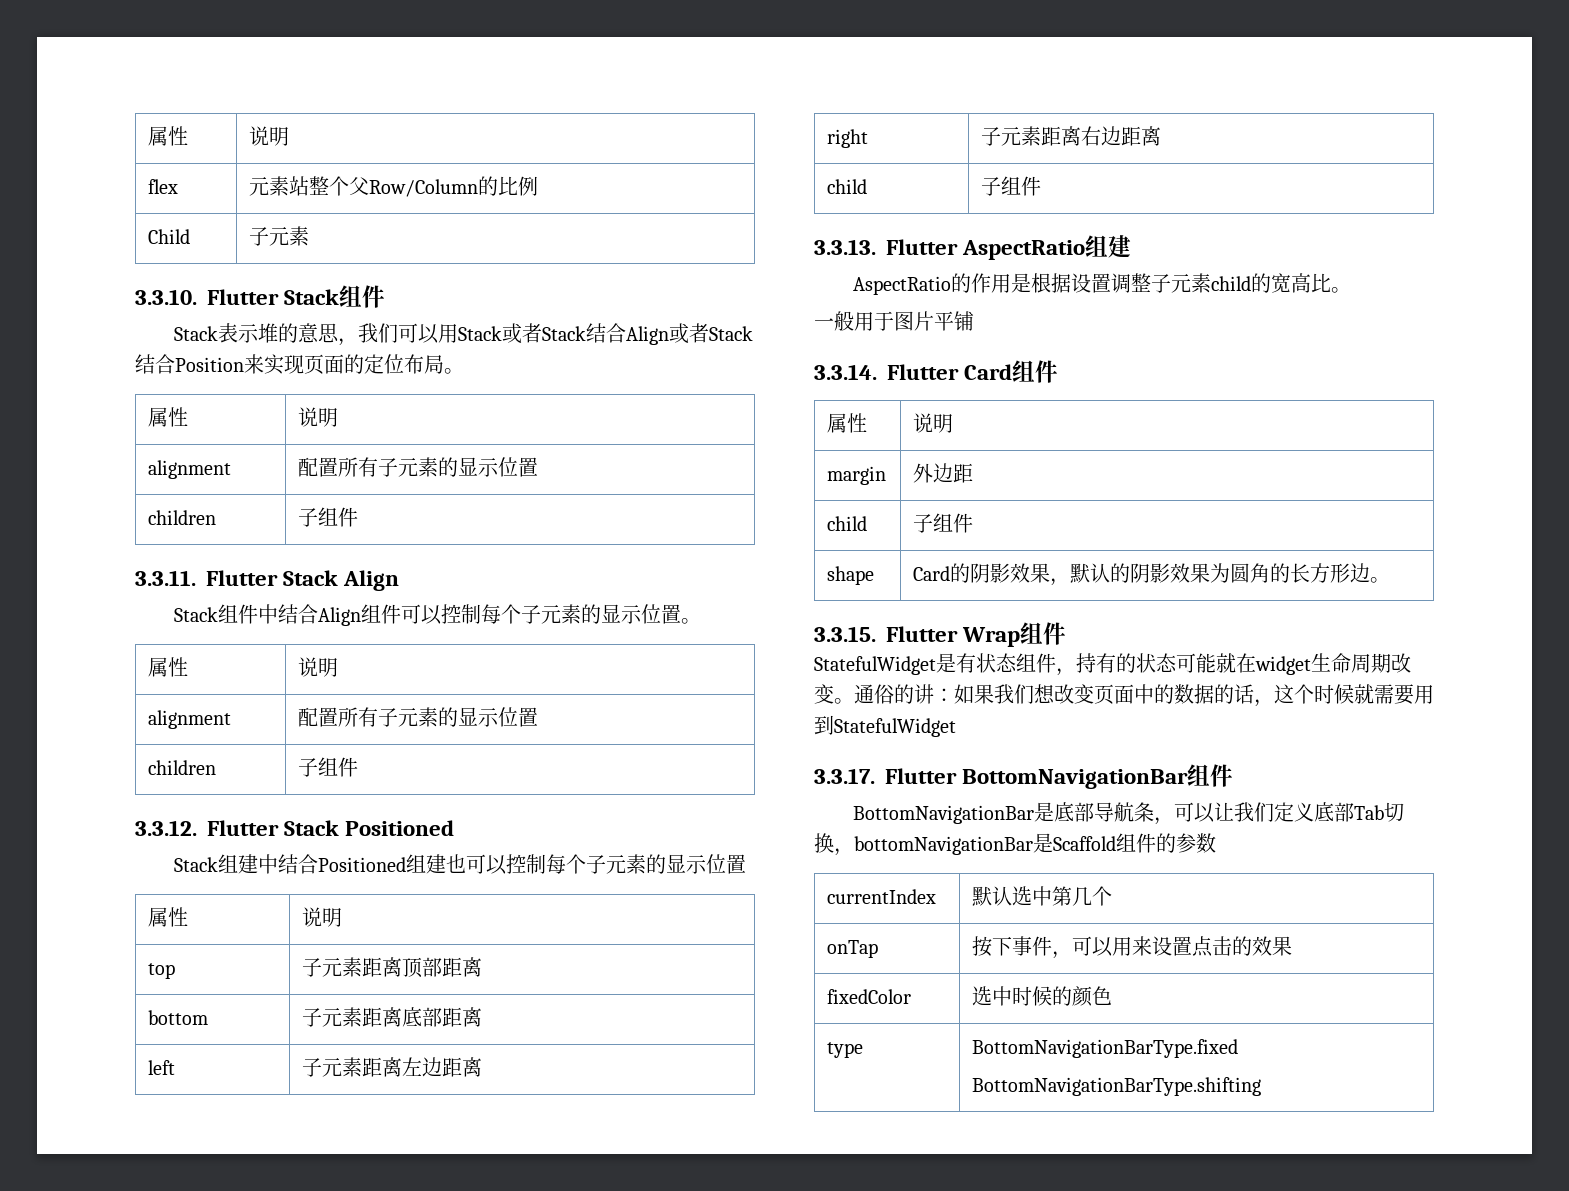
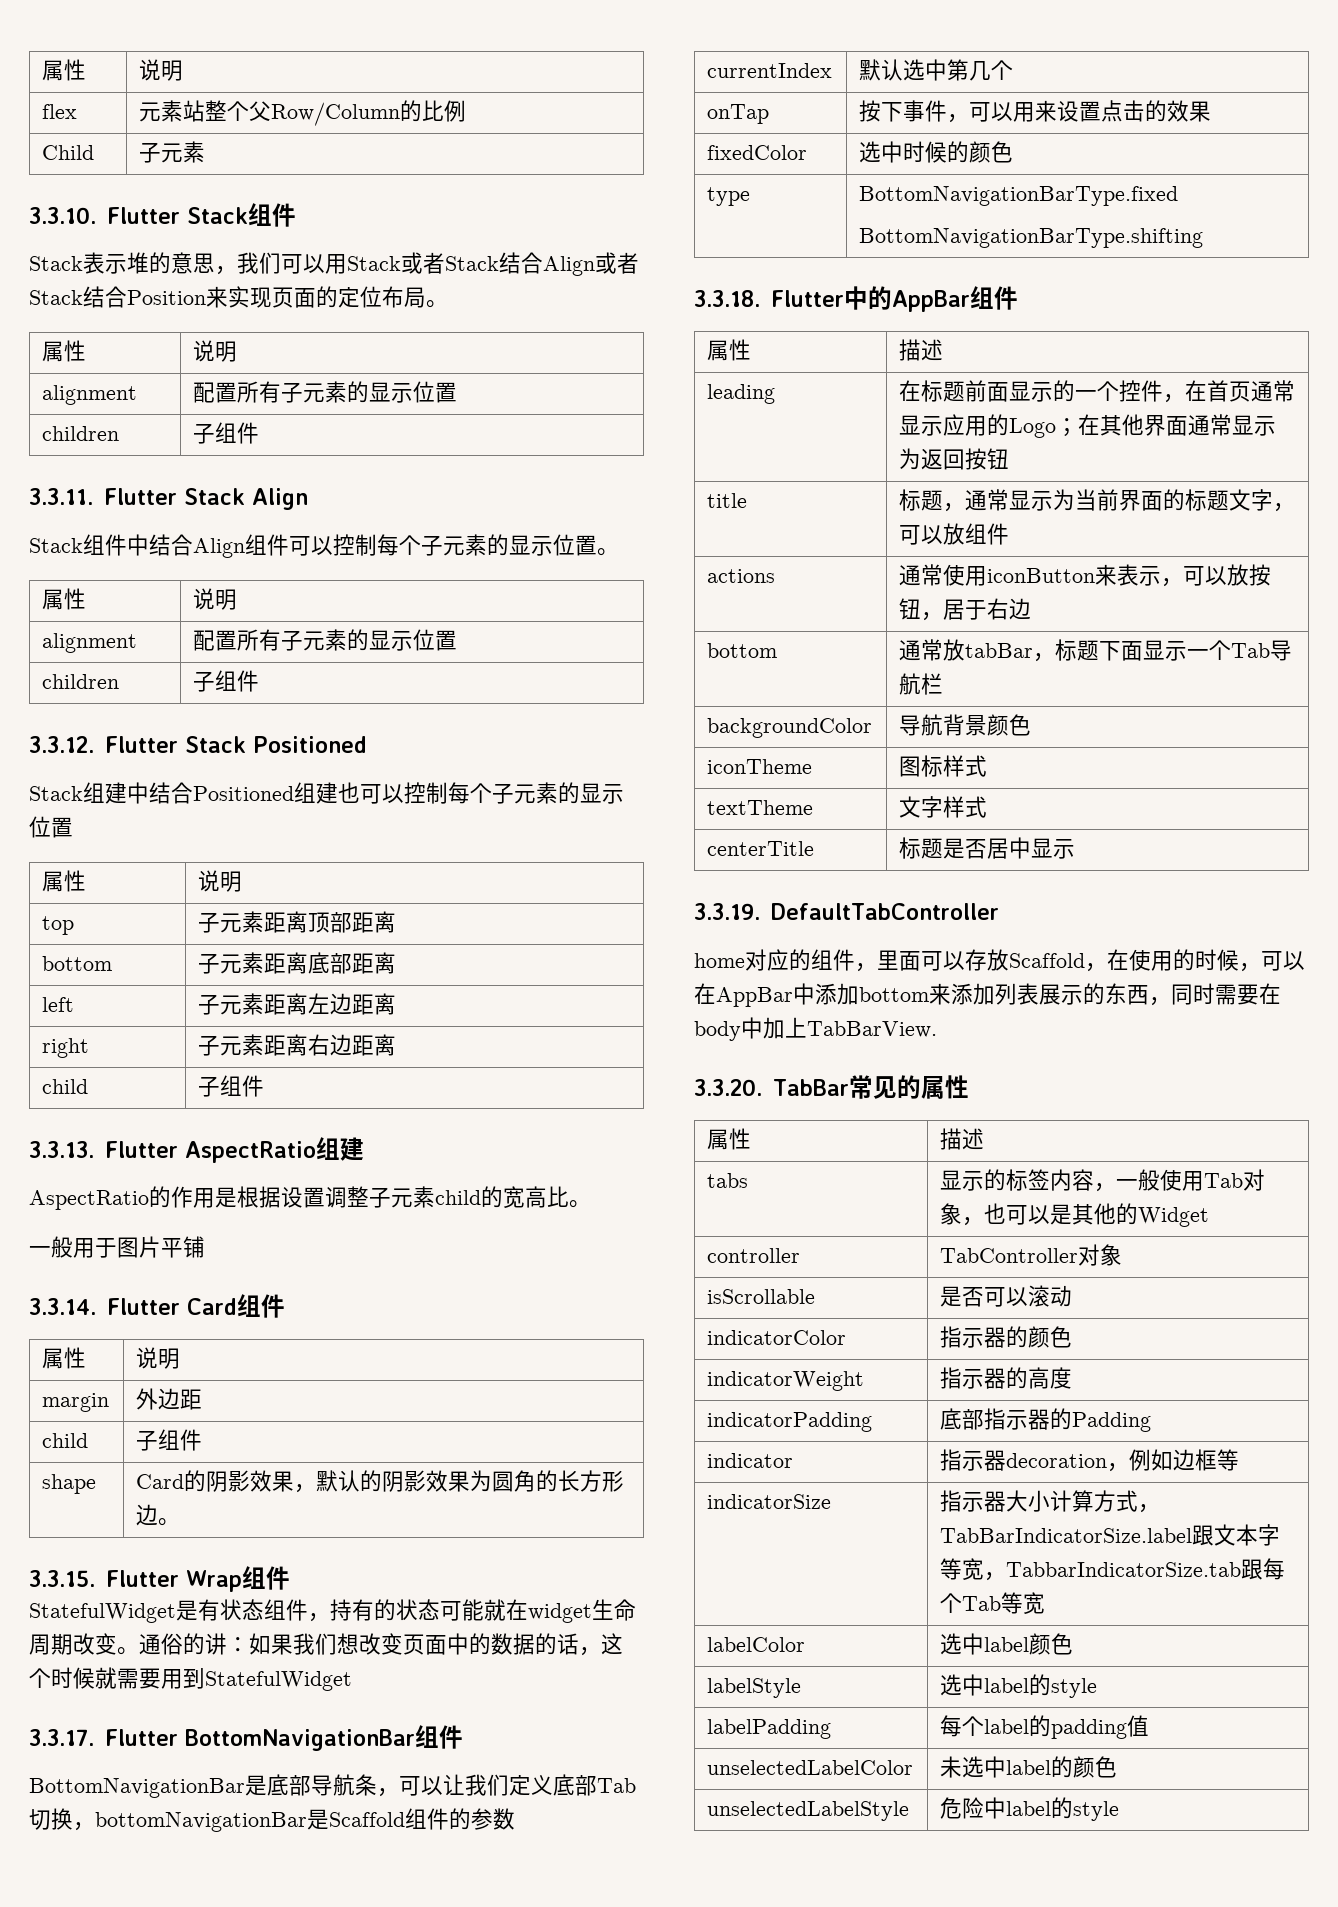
+ 3.3.18. Flutter中的AppBar组件
+ 属性 | 描述
+ leading | 在标题前面显示的一个控件，在首页通常显示应用的Logo；在其他界面通常显示为返回按钮
+ title | 标题，通常显示为当前界面的标题文字，可以放组件
+ actions | 通常使用iconButton来表示，可以放按钮，居于右边
+ bottom | 通常放tabBar，标题下面显示一个Tab导航栏
+ backgroundColor | 导航背景颜色
+ iconTheme | 图标样式
+ textTheme | 文字样式
+ centerTitle | 标题是否居中显示
+ 3.3.19. DefaultTabController
+ home对应的组件，里面可以存放Scaffold，在使用的时候，可以在AppBar中添加bottom来添加列表展示的东西，同时需要在body中加上TabBarView.
+ 3.3.20. TabBar常见的属性
+ 属性 | 描述
+ tabs | 显示的标签内容，一般使用Tab对象，也可以是其他的Widget
+ controller | TabController对象
+ isScrollable | 是否可以滚动
+ indicatorColor | 指示器的颜色
+ indicatorWeight | 指示器的高度
+ indicatorPadding | 底部指示器的Padding
+ indicator | 指示器decoration，例如边框等
+ indicatorSize | 指示器大小计算方式，TabBarIndicatorSize.label跟文本字等宽，TabbarIndicatorSize.tab跟每个Tab等宽
+ labelColor | 选中label颜色
+ labelStyle | 选中label的style
+ labelPadding | 每个label的padding值
+ unselectedLabelColor | 未选中label的颜色
+ unselectedLabelStyle | 危险中label的style

